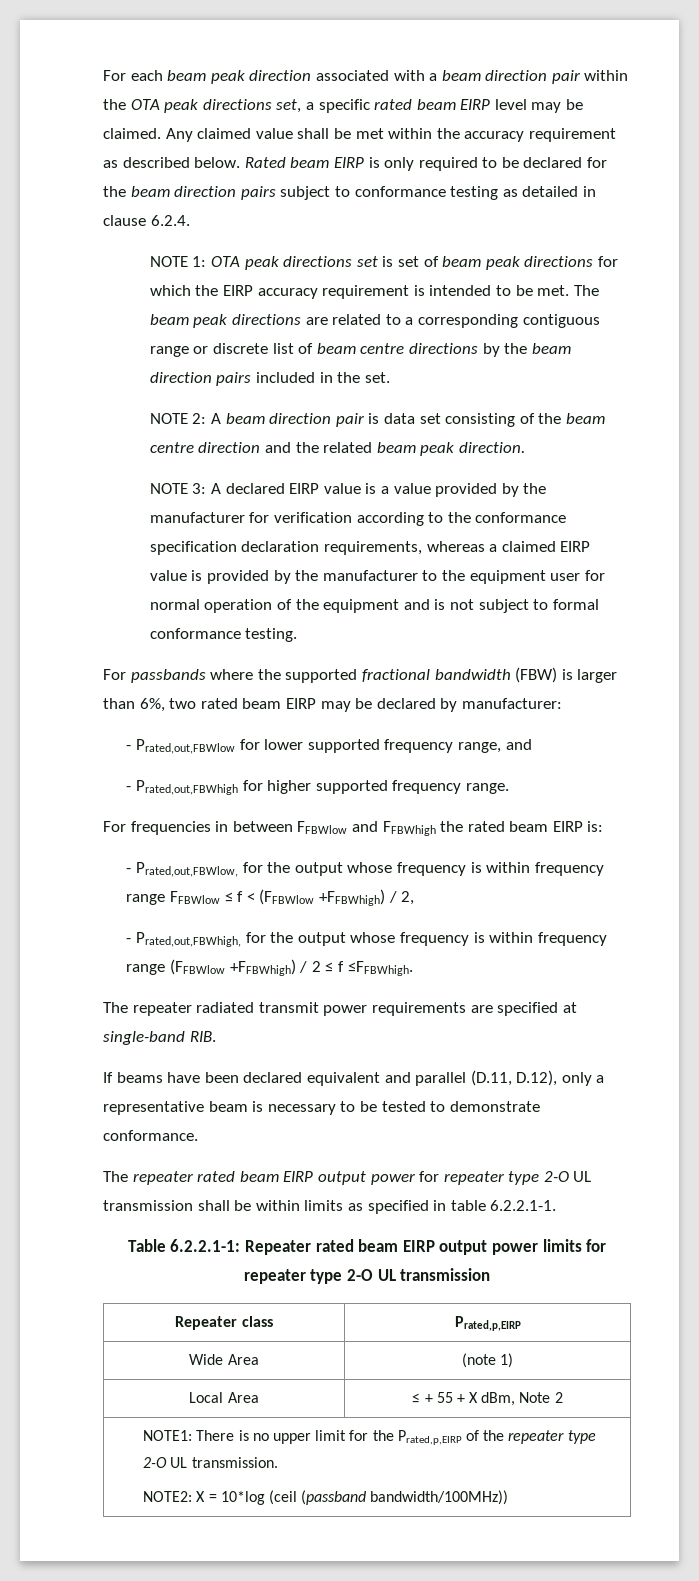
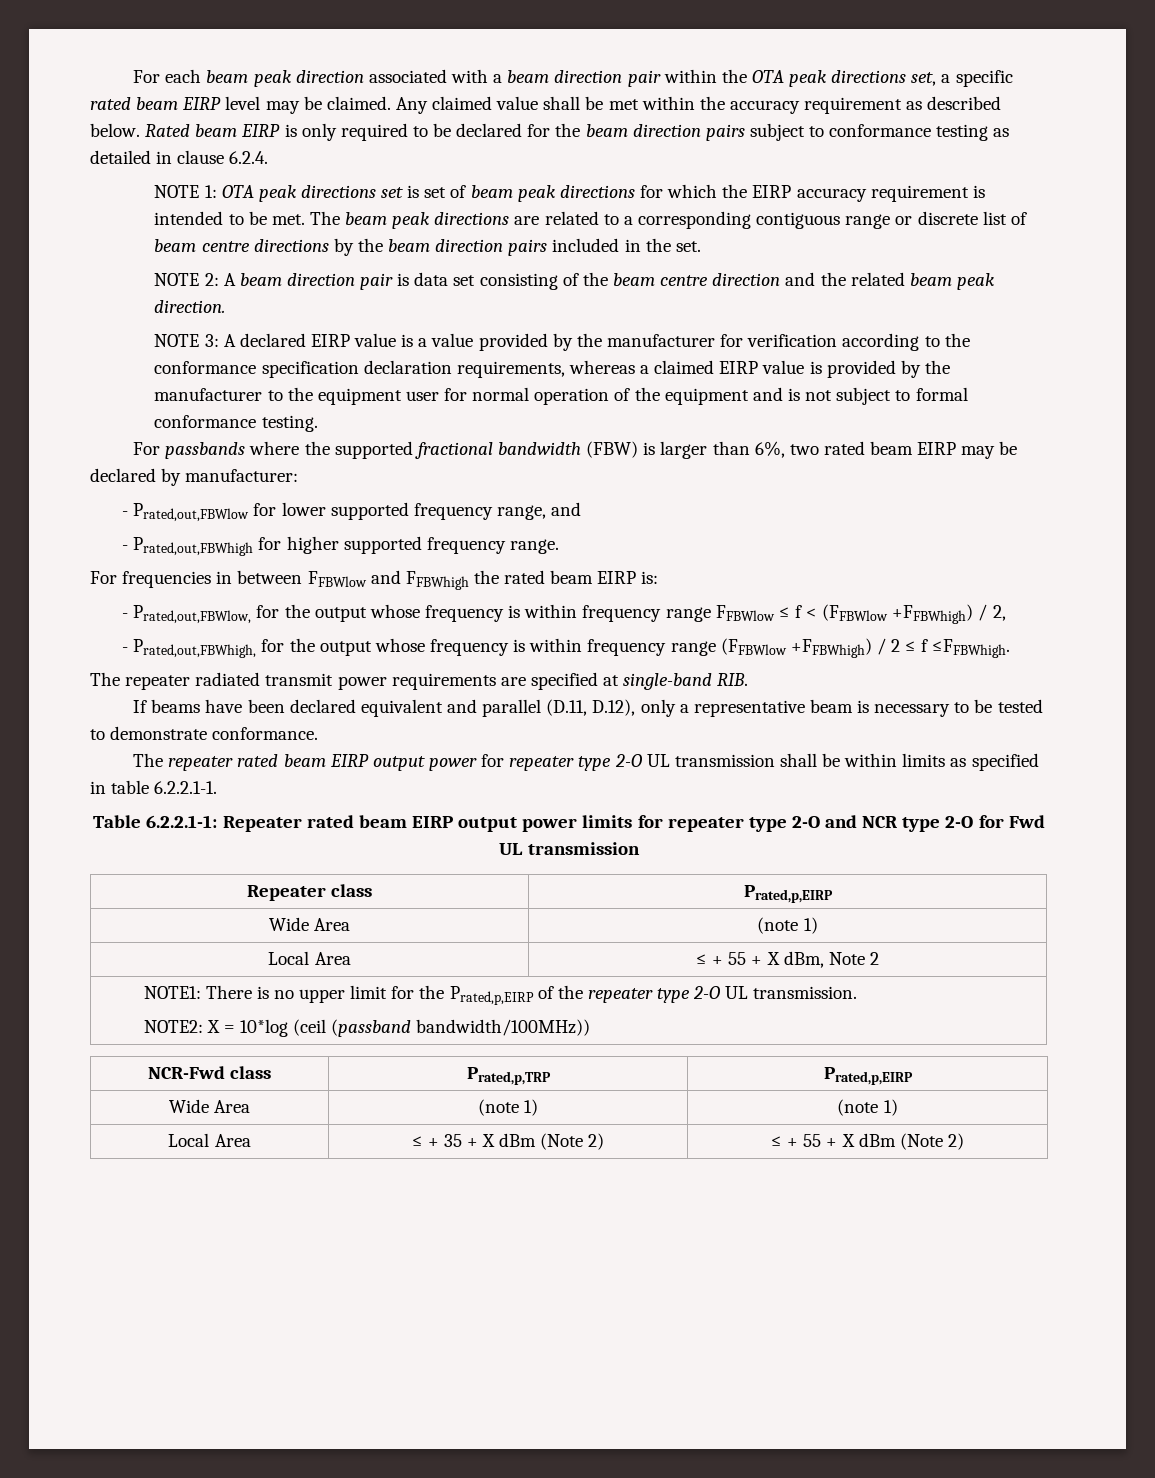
- Table 6.2.2.1-1: Repeater rated beam EIRP output power limits for repeater type 2-O UL transmission
+ Table 6.2.2.1-1: Repeater rated beam EIRP output power limits for repeater type 2-O and NCR type 2-O for Fwd UL transmission
+ NCR-Fwd class | Prated,p,TRP | Prated,p,EIRP
+ Wide Area | (note 1) | (note 1)
+ Local Area | ≤ + 35 + X dBm (Note 2) | ≤ + 55 + X dBm (Note 2)

